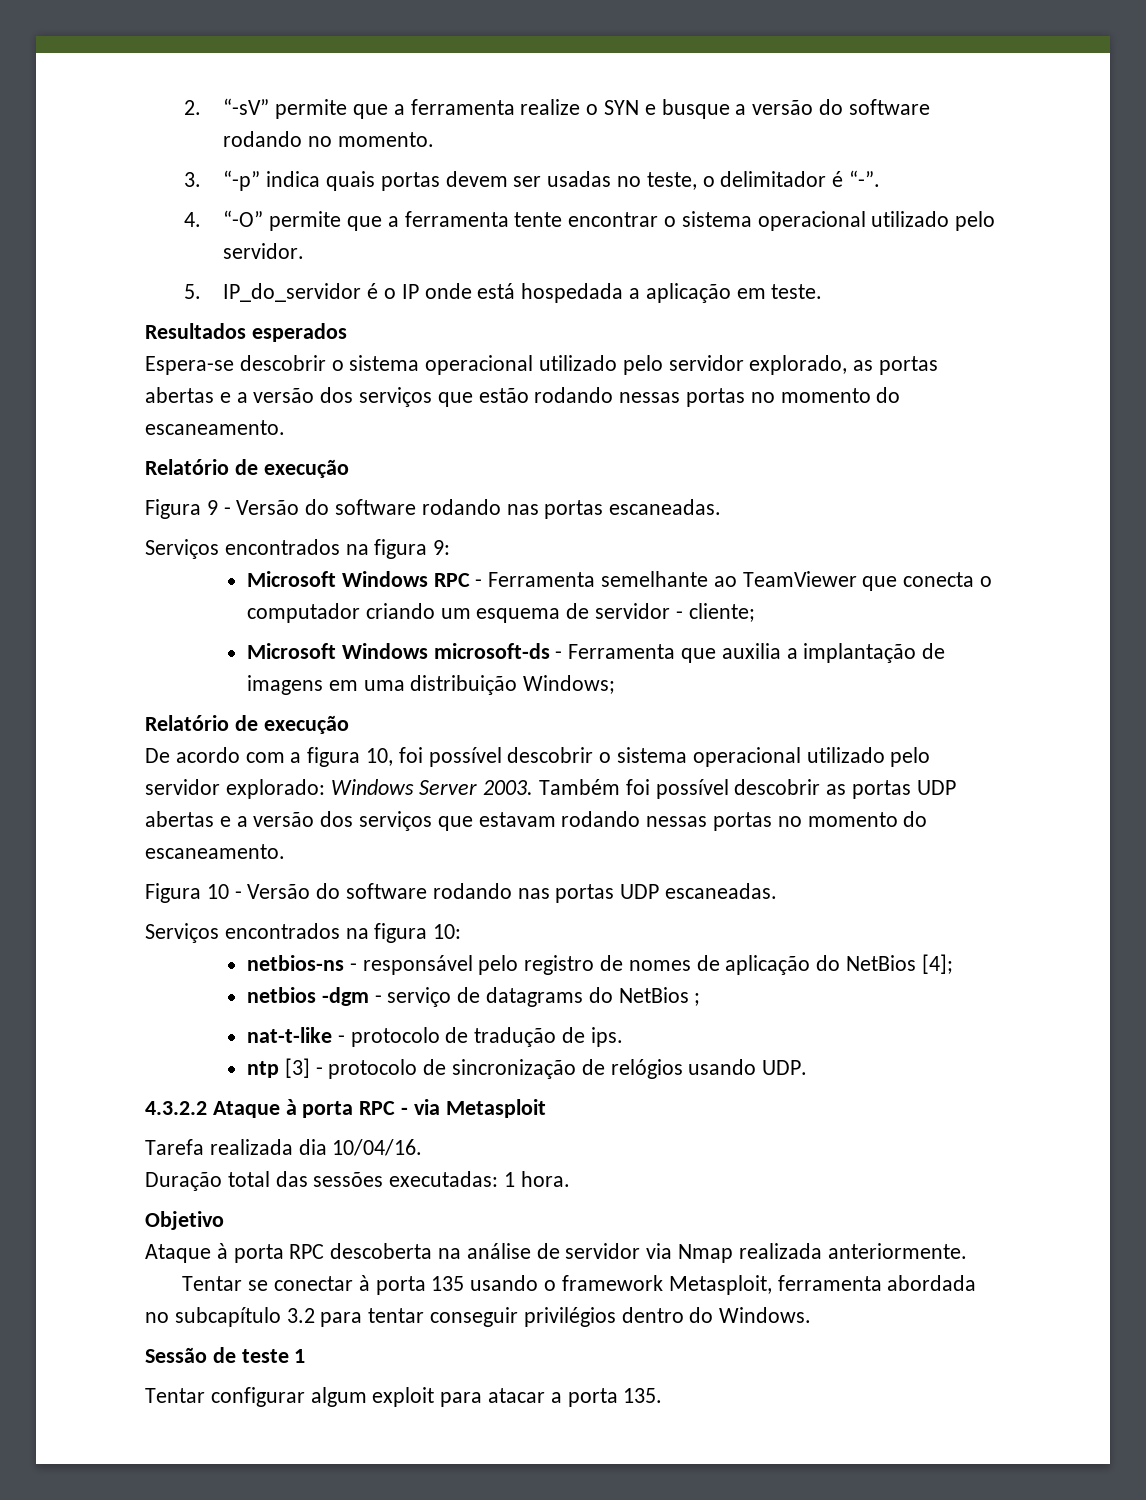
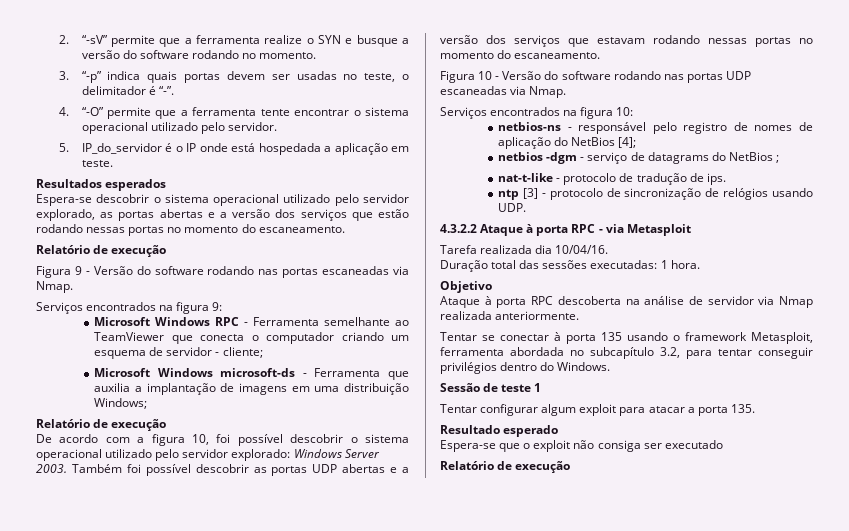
- Figura 9 - Versão do software rodando nas portas escaneadas.
+ Figura 9 - Versão do software rodando nas portas escaneadas via Nmap.
- Figura 10 - Versão do software rodando nas portas UDP escaneadas.
+ Figura 10 - Versão do software rodando nas portas UDP escaneadas via Nmap.
- Tentar se conectar à porta 135 usando o framework Metasploit, ferramenta abordada no subcapítulo 3.2 para tentar conseguir privilégios dentro do Windows.
+ Tentar se conectar à porta 135 usando o framework Metasploit, ferramenta abordada no subcapítulo 3.2, para tentar conseguir privilégios dentro do Windows.
+ Resultado esperado
+ Espera-se que o exploit não consiga ser executado
+ Relatório de execução

